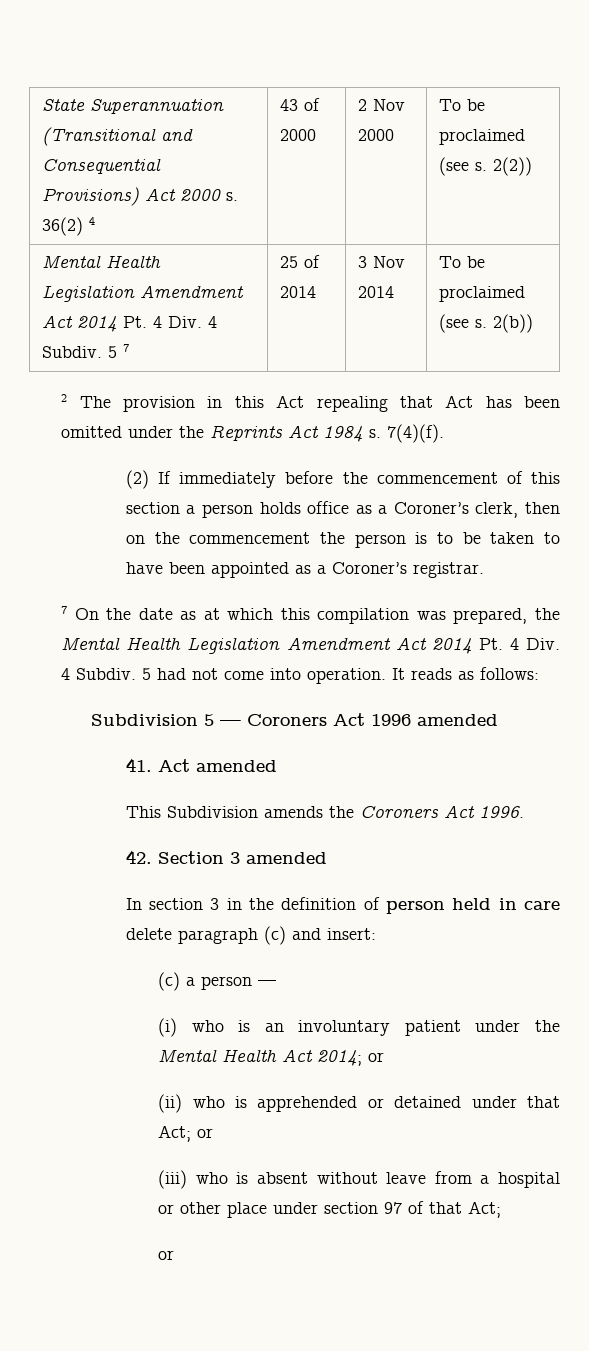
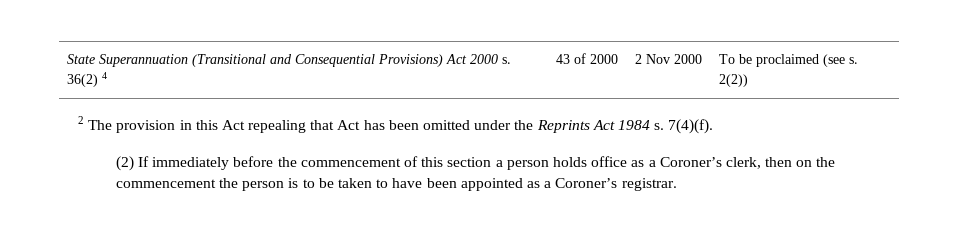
- Mental Health Legislation Amendment Act 2014 Pt. 4 Div. 4 Subdiv. 5 7 | 25 of 2014 | 3 Nov 2014 | To be proclaimed (see s. 2(b))
- 7 On the date as at which this compilation was prepared, the Mental Health Legislation Amendment Act 2014 Pt. 4 Div. 4 Subdiv. 5 had not come into operation. It reads as follows:
- Subdivision 5 — Coroners Act 1996 amended
- 41. Act amended
- This Subdivision amends the Coroners Act 1996.
- 42. Section 3 amended
- In section 3 in the definition of person held in care delete paragraph (c) and insert:
- (c) a person —
- (i) who is an involuntary patient under the Mental Health Act 2014; or
- (ii) who is apprehended or detained under that Act; or
- (iii) who is absent without leave from a hospital or other place under section 97 of that Act;
- or

